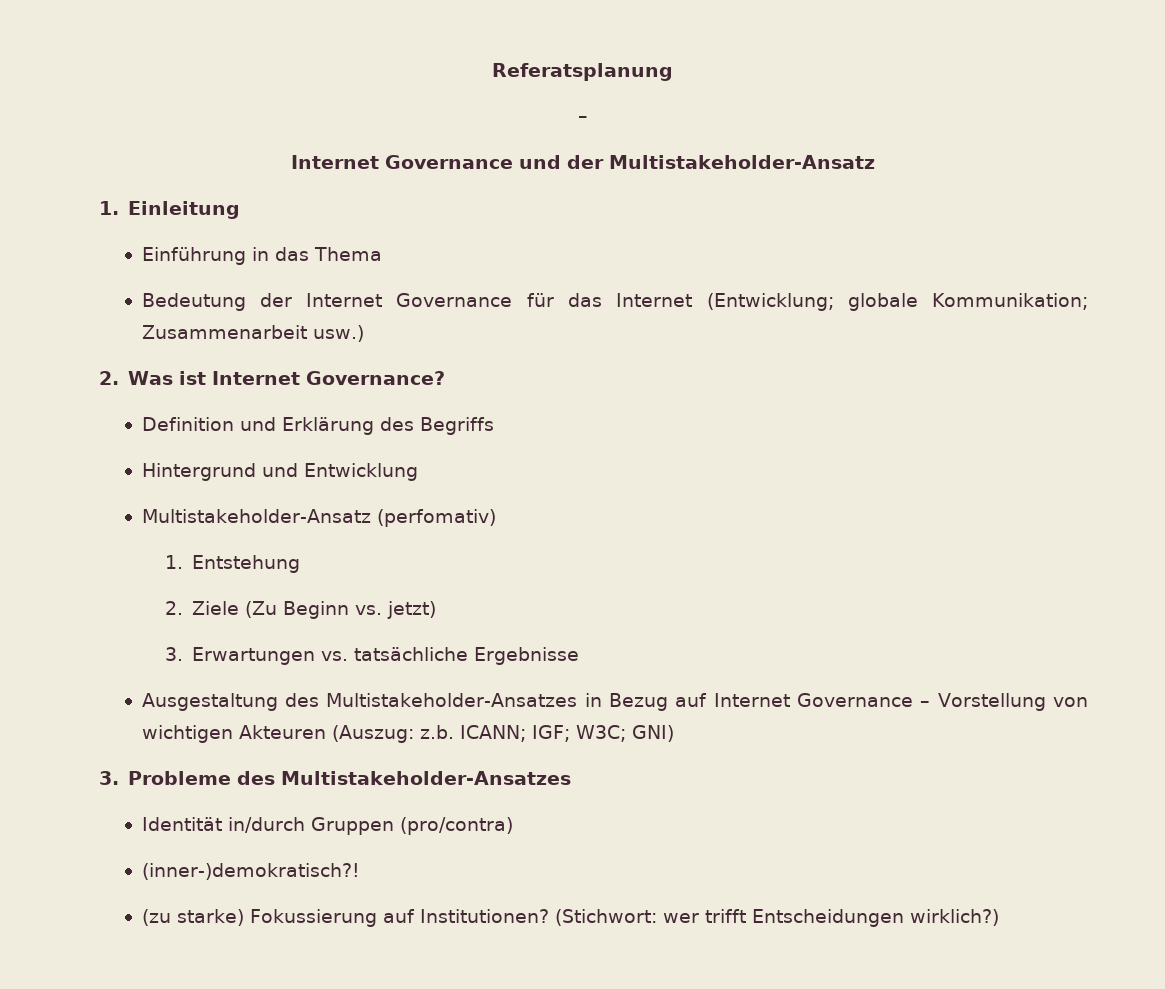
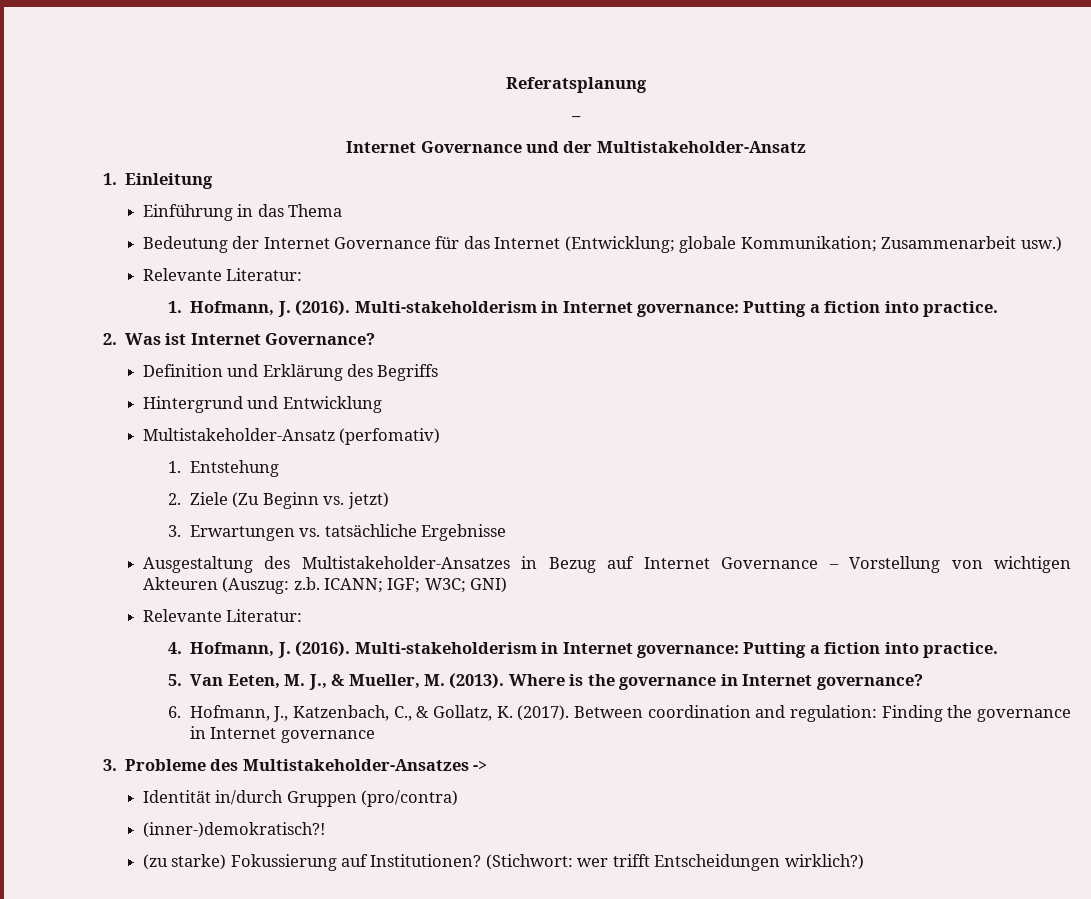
  Bedeutung der Internet Governance für das Internet (Entwicklung; globale Kommunikation; Zusammenarbeit usw.)
+ Relevante Literatur:
+ 1. Hofmann, J. (2016). Multi-stakeholderism in Internet governance: Putting a fiction into practice.
  Ausgestaltung des Multistakeholder-Ansatzes in Bezug auf Internet Governance – Vorstellung von wichtigen Akteuren (Auszug: z.b. ICANN; IGF; W3C; GNI)
+ Relevante Literatur:
+ 4. Hofmann, J. (2016). Multi-stakeholderism in Internet governance: Putting a fiction into practice.
+ 5. Van Eeten, M. J., & Mueller, M. (2013). Where is the governance in Internet governance?
+ 6. Hofmann, J., Katzenbach, C., & Gollatz, K. (2017). Between coordination and regulation: Finding the governance in Internet governance
- 3. Probleme des Multistakeholder-Ansatzes
+ 3. Probleme des Multistakeholder-Ansatzes ->

